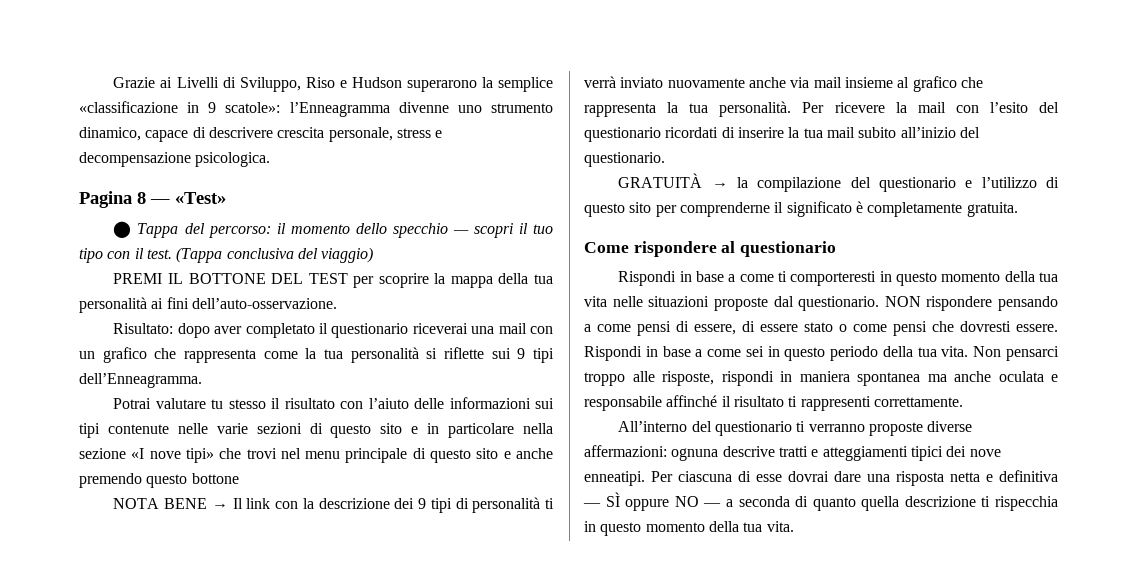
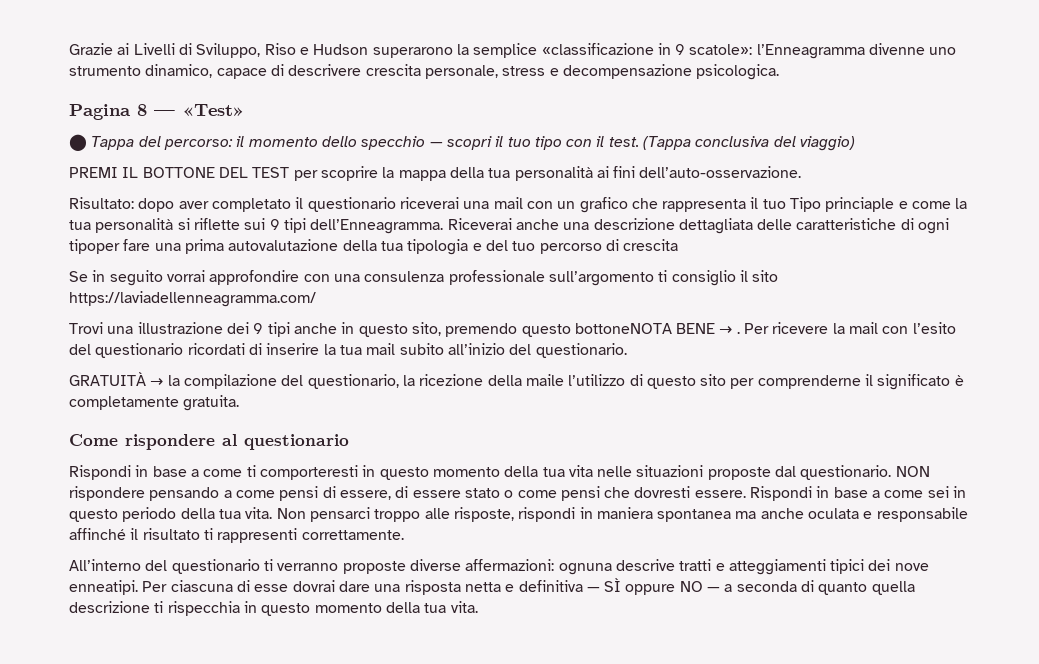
- Risultato: dopo aver completato il questionario riceverai una mail con un grafico che rappresenta come la tua personalità si riflette sui 9 tipi dell’Enneagramma.
- Potrai valutare tu stesso il risultato con l’aiuto delle informazioni sui tipi contenute nelle varie sezioni di questo sito e in particolare nella sezione «I nove tipi» che trovi nel menu principale di questo sito e anche premendo questo bottone
- NOTA BENE → Il link con la descrizione dei 9 tipi di personalità ti verrà inviato nuovamente anche via mail insieme al grafico che rappresenta la tua personalità.
+ Risultato: dopo aver completato il questionario riceverai una mail con un grafico che rappresenta il tuo Tipo princiaple e come la tua personalità si riflette sui 9 tipi dell’Enneagramma. Riceverai anche una descrizione dettagliata delle caratteristiche di ogni tipoper fare una prima autovalutazione della tua tipologia e del tuo percorso di crescita
+ Se in seguito vorrai approfondire con una consulenza professionale sull’argomento ti consiglio il sito https://laviadellenneagramma.com/
+ Trovi una illustrazione dei 9 tipi anche in questo sito, premendo questo bottoneNOTA BENE → .
- GRATUITÀ → la compilazione del questionario e l’utilizzo di questo sito per comprenderne il significato è completamente gratuita.
+ GRATUITÀ → la compilazione del questionario, la ricezione della maile l’utilizzo di questo sito per comprenderne il significato è completamente gratuita.

